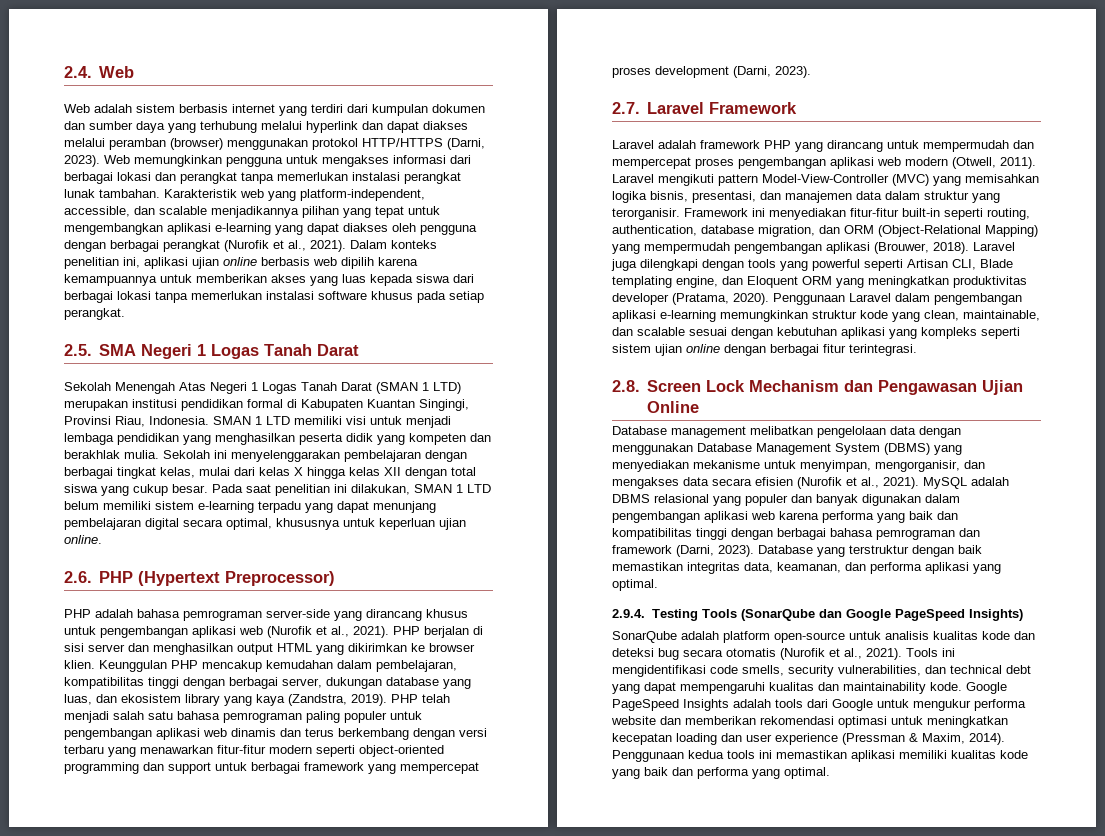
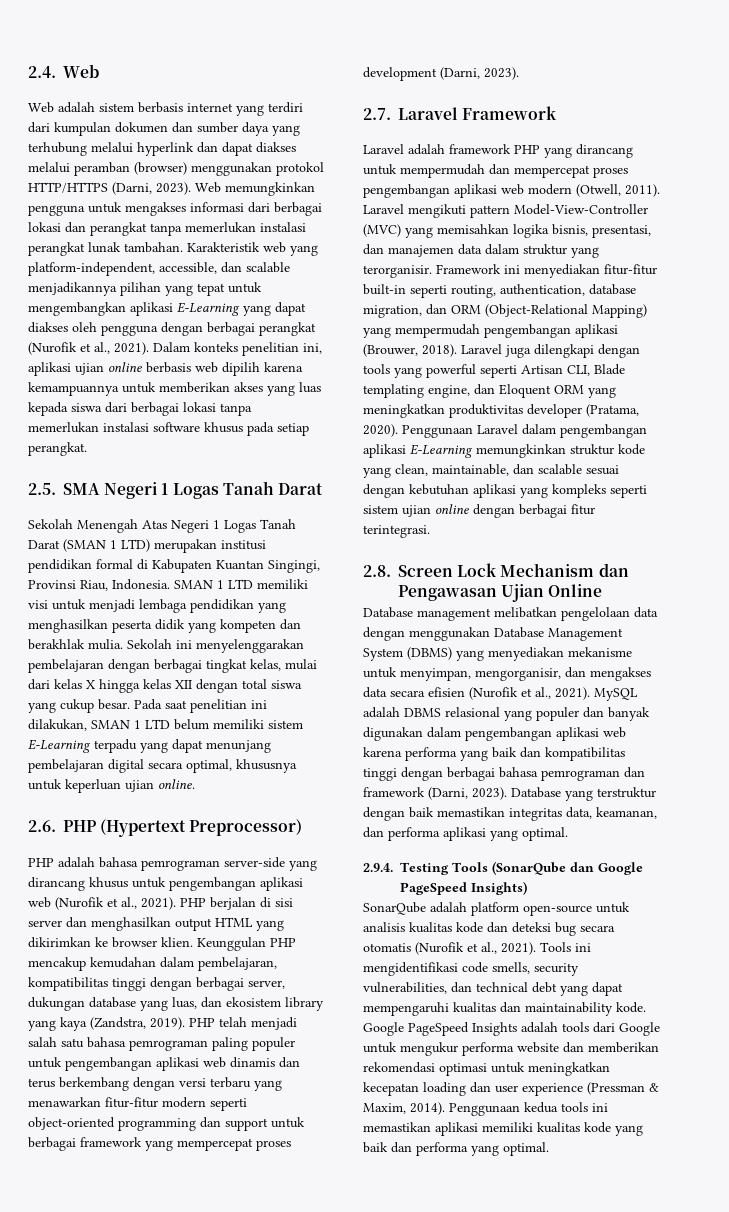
- Karakteristik web yang platform-independent, accessible, dan scalable menjadikannya pilihan yang tepat untuk mengembangkan aplikasi e-learning yang dapat diakses oleh pengguna dengan berbagai perangkat (Nurofik et al., 2021).
+ Karakteristik web yang platform-independent, accessible, dan scalable menjadikannya pilihan yang tepat untuk mengembangkan aplikasi E-Learning yang dapat diakses oleh pengguna dengan berbagai perangkat (Nurofik et al., 2021).
- Pada saat penelitian ini dilakukan, SMAN 1 LTD belum memiliki sistem e-learning terpadu yang dapat menunjang pembelajaran digital secara optimal, khususnya untuk keperluan ujian online.
+ Pada saat penelitian ini dilakukan, SMAN 1 LTD belum memiliki sistem E-Learning terpadu yang dapat menunjang pembelajaran digital secara optimal, khususnya untuk keperluan ujian online.
- Penggunaan Laravel dalam pengembangan aplikasi e-learning memungkinkan struktur kode yang clean, maintainable, dan scalable sesuai dengan kebutuhan aplikasi yang kompleks seperti sistem ujian online dengan berbagai fitur terintegrasi.
+ Penggunaan Laravel dalam pengembangan aplikasi E-Learning memungkinkan struktur kode yang clean, maintainable, dan scalable sesuai dengan kebutuhan aplikasi yang kompleks seperti sistem ujian online dengan berbagai fitur terintegrasi.

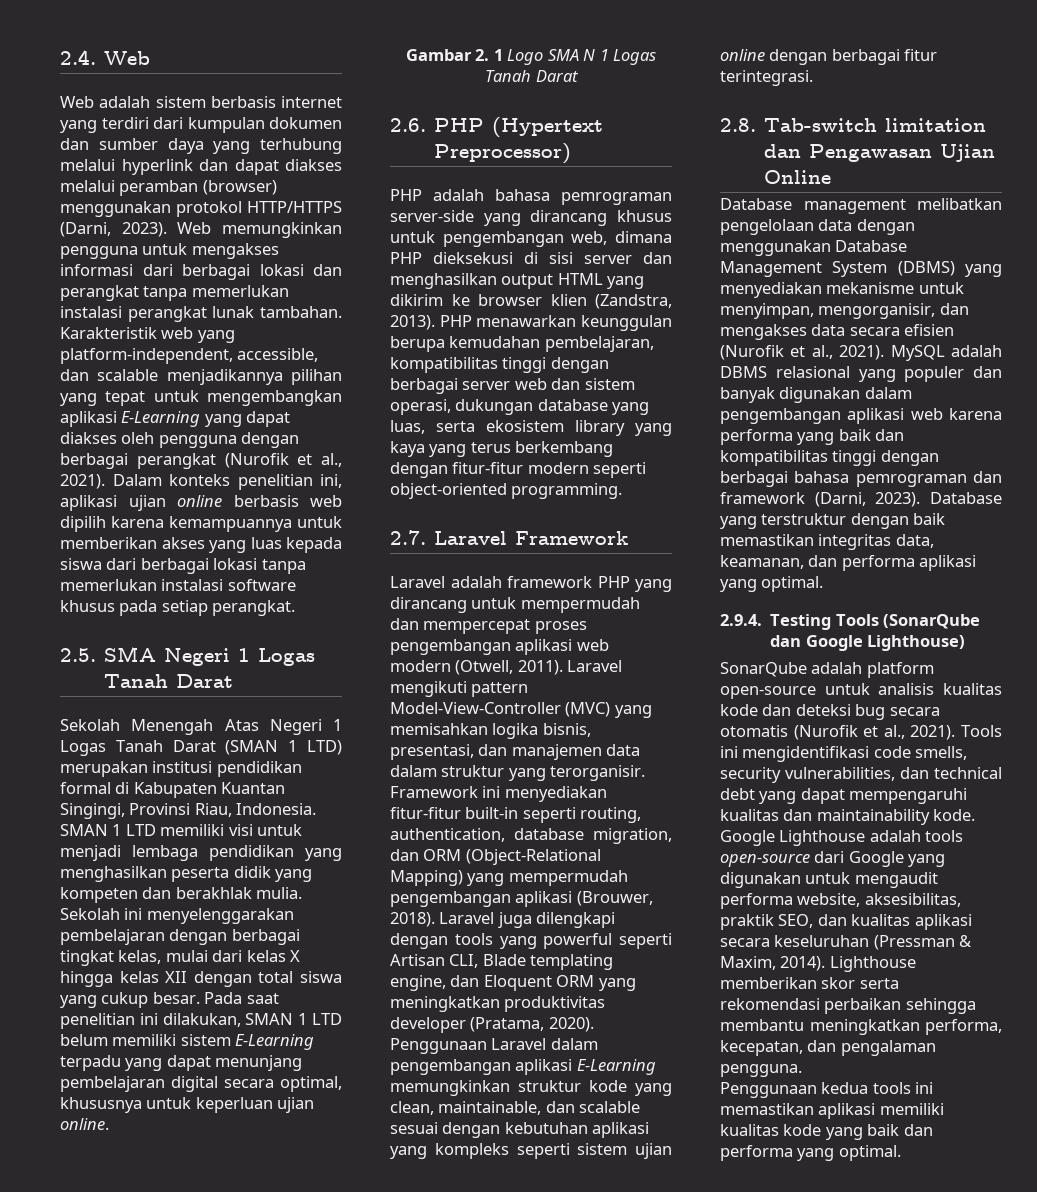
+ Gambar 2. 1 Logo SMA N 1 Logas Tanah Darat
- PHP adalah bahasa pemrograman server-side yang dirancang khusus untuk pengembangan aplikasi web (Nurofik et al., 2021). PHP berjalan di sisi server dan menghasilkan output HTML yang dikirimkan ke browser klien. Keunggulan PHP mencakup kemudahan dalam pembelajaran, kompatibilitas tinggi dengan berbagai server, dukungan database yang luas, dan ekosistem library yang kaya (Zandstra, 2019). PHP telah menjadi salah satu bahasa pemrograman paling populer untuk pengembangan aplikasi web dinamis dan terus berkembang dengan versi terbaru yang menawarkan fitur-fitur modern seperti object-oriented programming dan support untuk berbagai framework yang mempercepat proses development (Darni, 2023).
+ PHP adalah bahasa pemrograman server-side yang dirancang khusus untuk pengembangan web, dimana PHP dieksekusi di sisi server dan menghasilkan output HTML yang dikirim ke browser klien (Zandstra, 2013). PHP menawarkan keunggulan berupa kemudahan pembelajaran, kompatibilitas tinggi dengan berbagai server web dan sistem operasi, dukungan database yang luas, serta ekosistem library yang kaya yang terus berkembang dengan fitur-fitur modern seperti object-oriented programming.
- 2.8. Screen Lock Mechanism dan Pengawasan Ujian Online
+ 2.8. Tab-switch limitation dan Pengawasan Ujian Online
- 2.9.4. Testing Tools (SonarQube dan Google PageSpeed Insights)
+ 2.9.4. Testing Tools (SonarQube dan Google Lighthouse)
- Google PageSpeed Insights adalah tools dari Google untuk mengukur performa website dan memberikan rekomendasi optimasi untuk meningkatkan kecepatan loading dan user experience (Pressman & Maxim, 2014). Penggunaan kedua tools ini memastikan aplikasi memiliki kualitas kode yang baik dan performa yang optimal.
+ Google Lighthouse adalah tools open-source dari Google yang digunakan untuk mengaudit performa website, aksesibilitas, praktik SEO, dan kualitas aplikasi secara keseluruhan (Pressman & Maxim, 2014). Lighthouse memberikan skor serta rekomendasi perbaikan sehingga membantu meningkatkan performa, kecepatan, dan pengalaman pengguna.
+ Penggunaan kedua tools ini memastikan aplikasi memiliki kualitas kode yang baik dan performa yang optimal.

